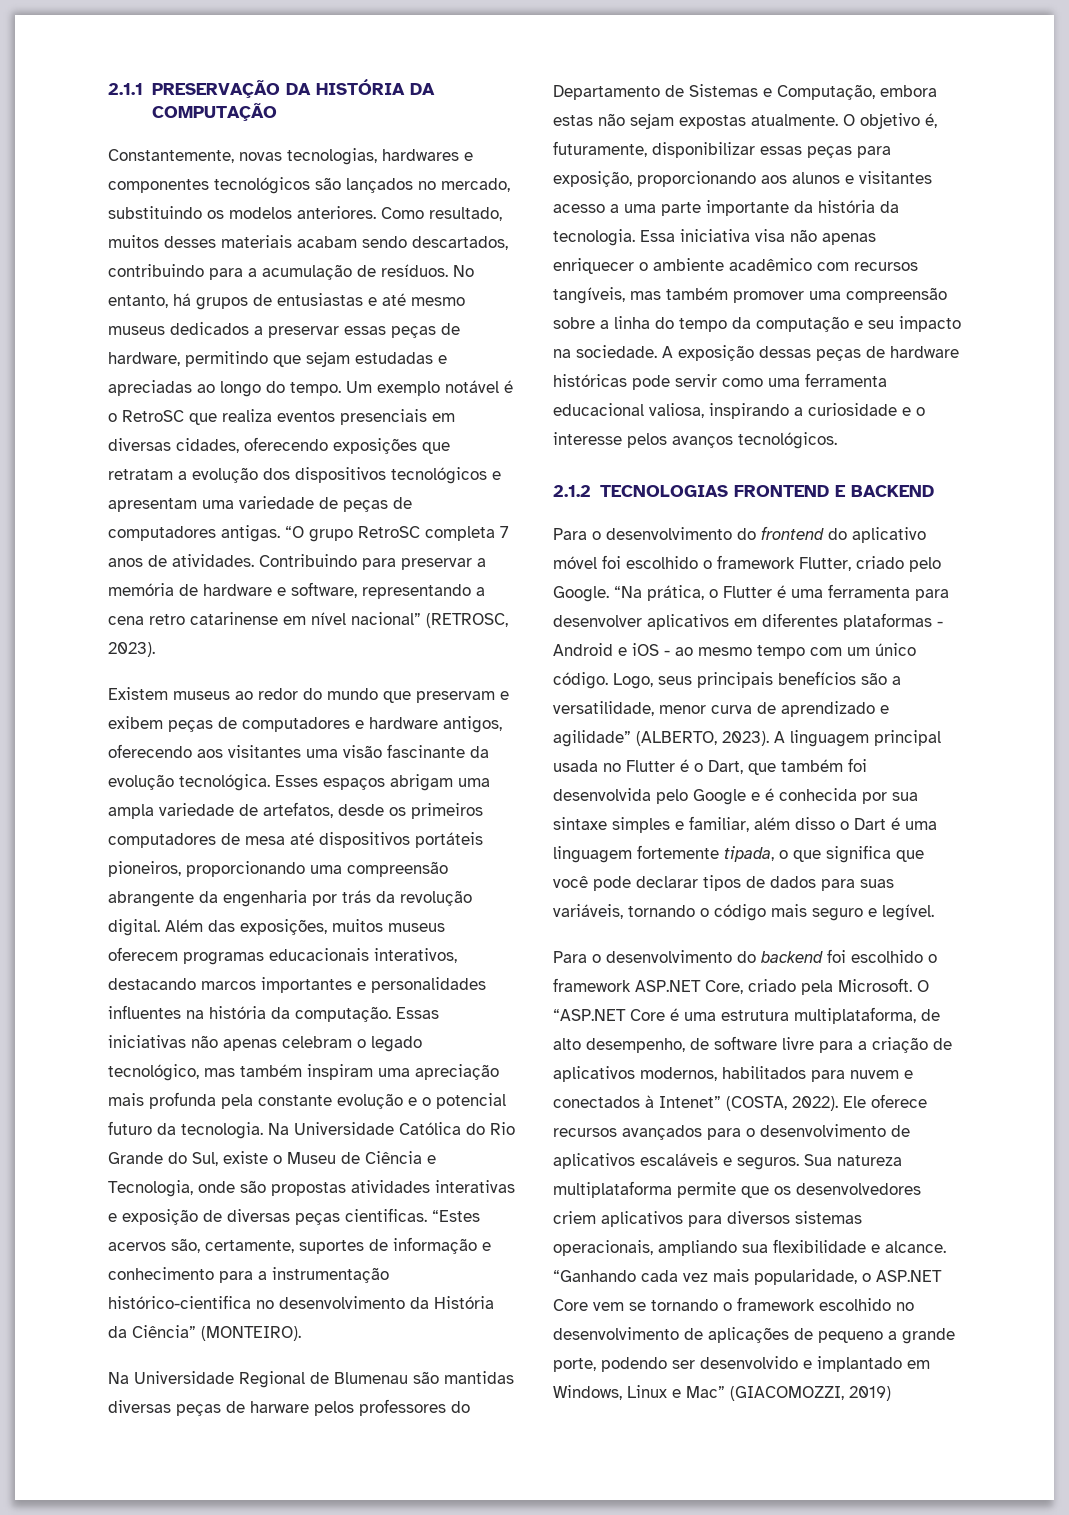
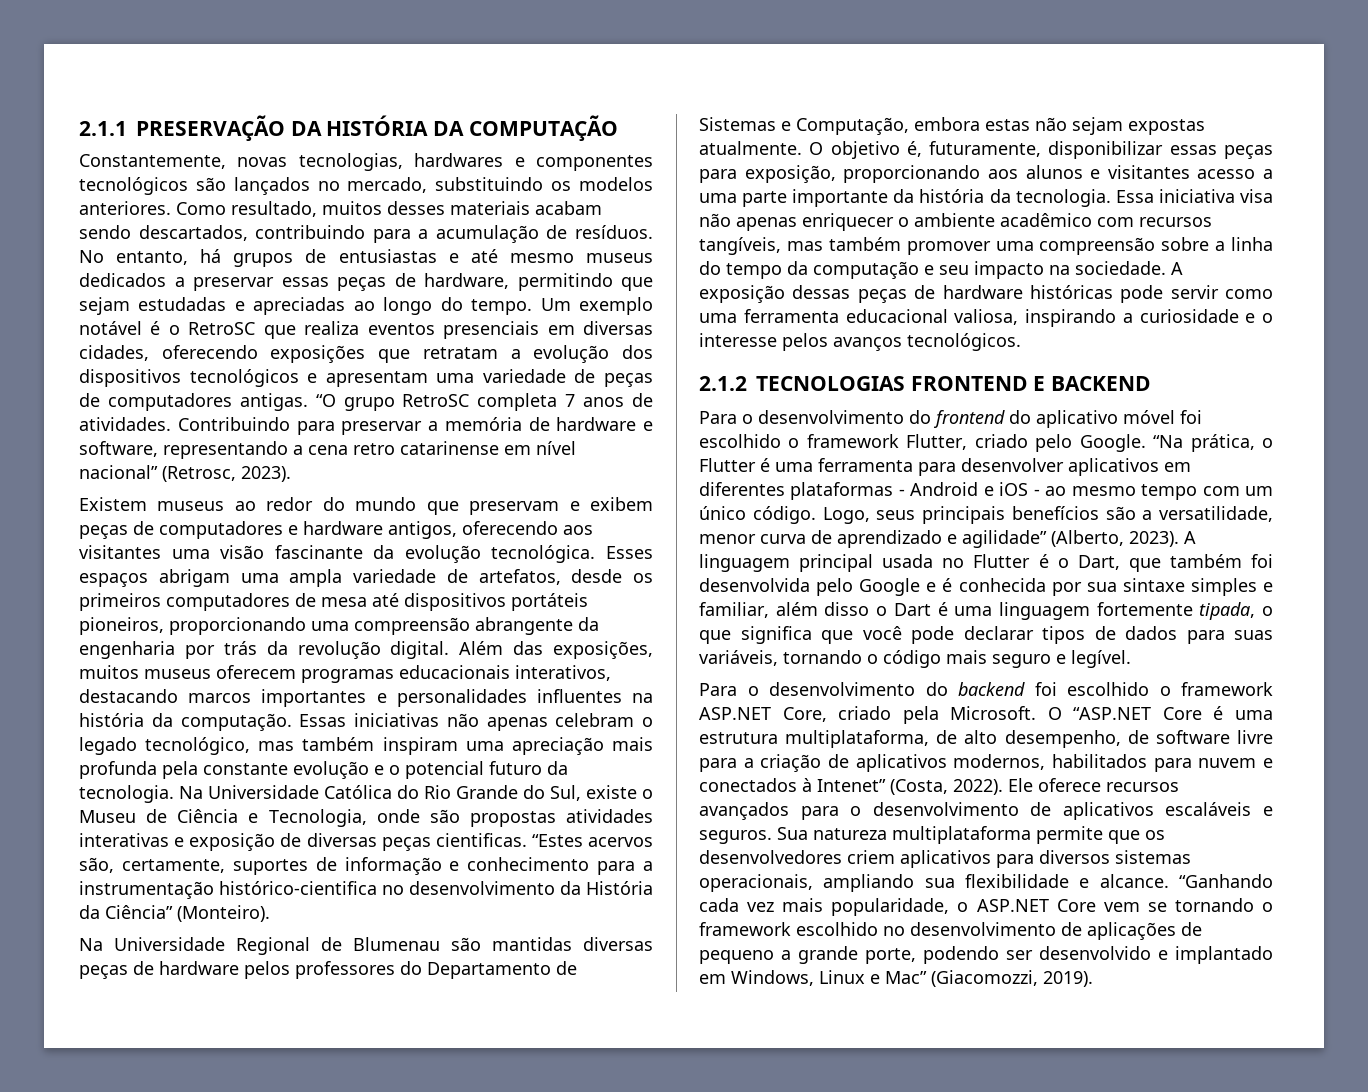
- Contribuindo para preservar a memória de hardware e software, representando a cena retro catarinense em nível nacional” (RETROSC, 2023).
+ Contribuindo para preservar a memória de hardware e software, representando a cena retro catarinense em nível nacional” (Retrosc, 2023).
- “Estes acervos são, certamente, suportes de informação e conhecimento para a instrumentação histórico-cientifica no desenvolvimento da História da Ciência” (MONTEIRO).
+ “Estes acervos são, certamente, suportes de informação e conhecimento para a instrumentação histórico-cientifica no desenvolvimento da História da Ciência” (Monteiro).
- Na Universidade Regional de Blumenau são mantidas diversas peças de harware pelos professores do Departamento de Sistemas e Computação, embora estas não sejam expostas atualmente.
+ Na Universidade Regional de Blumenau são mantidas diversas peças de hardware pelos professores do Departamento de Sistemas e Computação, embora estas não sejam expostas atualmente.
- Logo, seus principais benefícios são a versatilidade, menor curva de aprendizado e agilidade” (ALBERTO, 2023).
+ Logo, seus principais benefícios são a versatilidade, menor curva de aprendizado e agilidade” (Alberto, 2023).
- O “ASP.NET Core é uma estrutura multiplataforma, de alto desempenho, de software livre para a criação de aplicativos modernos, habilitados para nuvem e conectados à Intenet” (COSTA, 2022).
+ O “ASP.NET Core é uma estrutura multiplataforma, de alto desempenho, de software livre para a criação de aplicativos modernos, habilitados para nuvem e conectados à Intenet” (Costa, 2022).
- “Ganhando cada vez mais popularidade, o ASP.NET Core vem se tornando o framework escolhido no desenvolvimento de aplicações de pequeno a grande porte, podendo ser desenvolvido e implantado em Windows, Linux e Mac” (GIACOMOZZI, 2019)
+ “Ganhando cada vez mais popularidade, o ASP.NET Core vem se tornando o framework escolhido no desenvolvimento de aplicações de pequeno a grande porte, podendo ser desenvolvido e implantado em Windows, Linux e Mac” (Giacomozzi, 2019).

